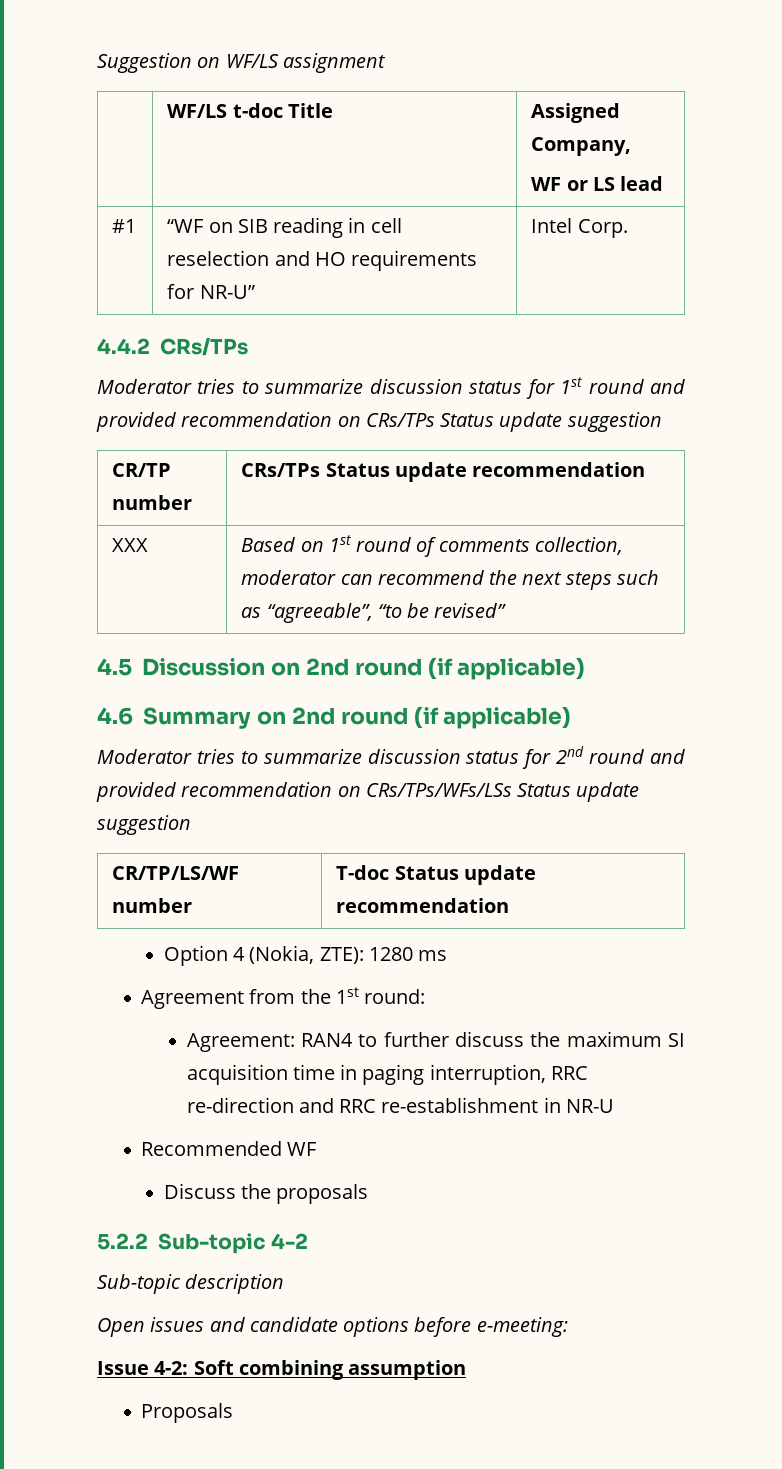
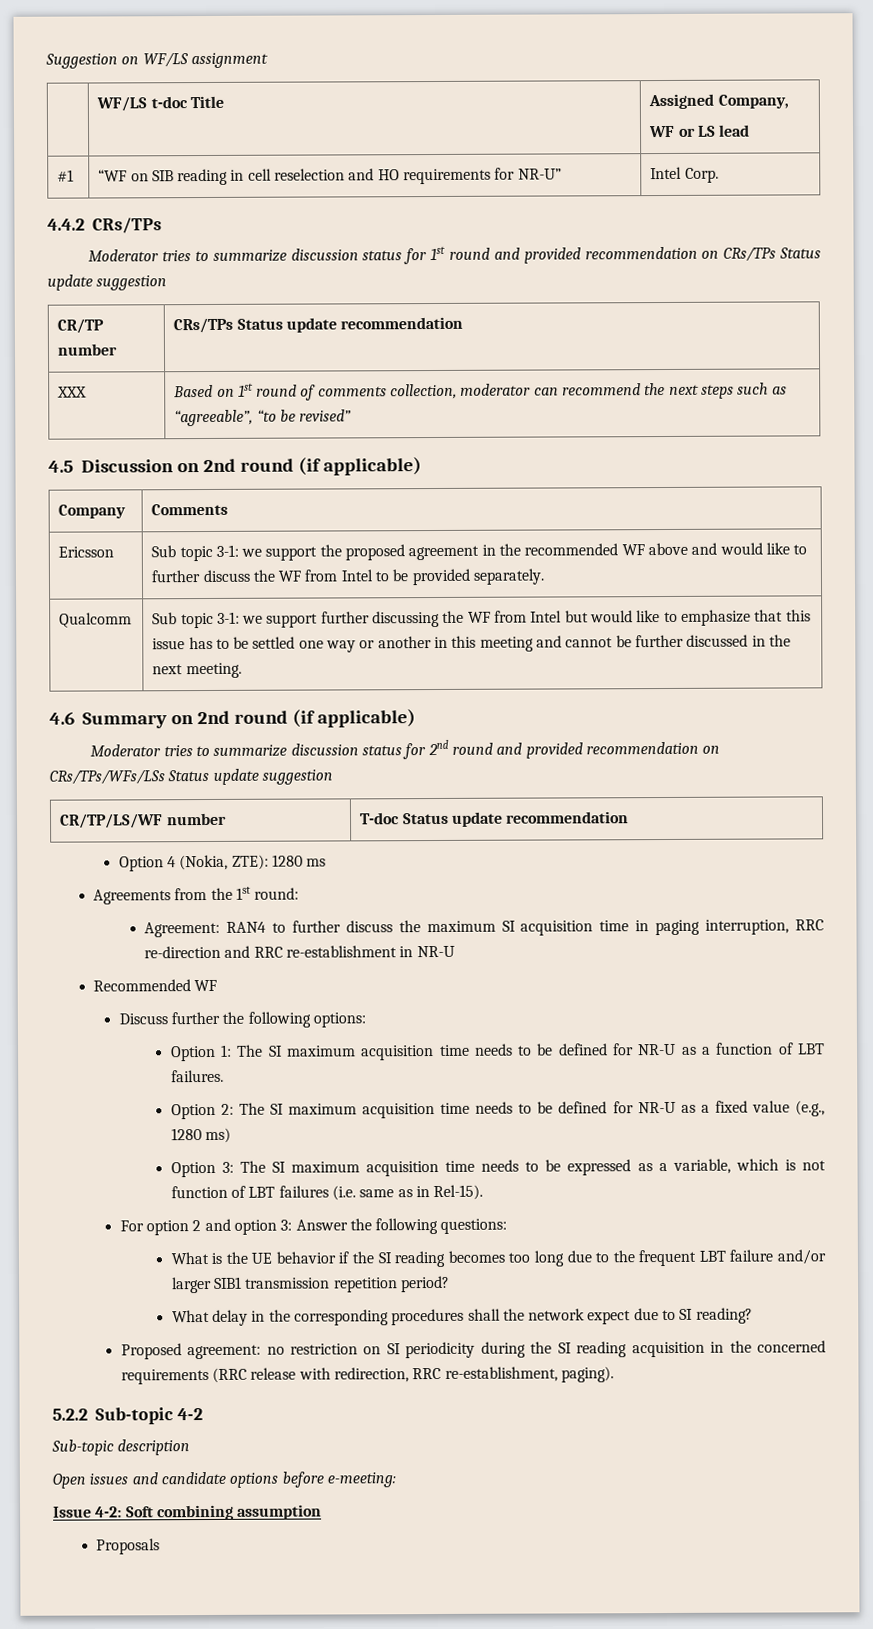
+ Company | Comments
+ Ericsson | Sub topic 3-1: we support the proposed agreement in the recommended WF above and would like to further discuss the WF from Intel to be provided separately.
+ Qualcomm | Sub topic 3-1: we support further discussing the WF from Intel but would like to emphasize that this issue has to be settled one way or another in this meeting and cannot be further discussed in the next meeting.
- Agreement from the 1st round:
+ Agreements from the 1st round:
- Discuss the proposals
+ Discuss further the following options:
+ Option 1: The SI maximum acquisition time needs to be defined for NR-U as a function of LBT failures.
+ Option 2: The SI maximum acquisition time needs to be defined for NR-U as a fixed value (e.g., 1280 ms)
+ Option 3: The SI maximum acquisition time needs to be expressed as a variable, which is not function of LBT failures (i.e. same as in Rel-15).
+ For option 2 and option 3: Answer the following questions:
+ What is the UE behavior if the SI reading becomes too long due to the frequent LBT failure and/or larger SIB1 transmission repetition period?
+ What delay in the corresponding procedures shall the network expect due to SI reading?
+ Proposed agreement: no restriction on SI periodicity during the SI reading acquisition in the concerned requirements (RRC release with redirection, RRC re-establishment, paging).

